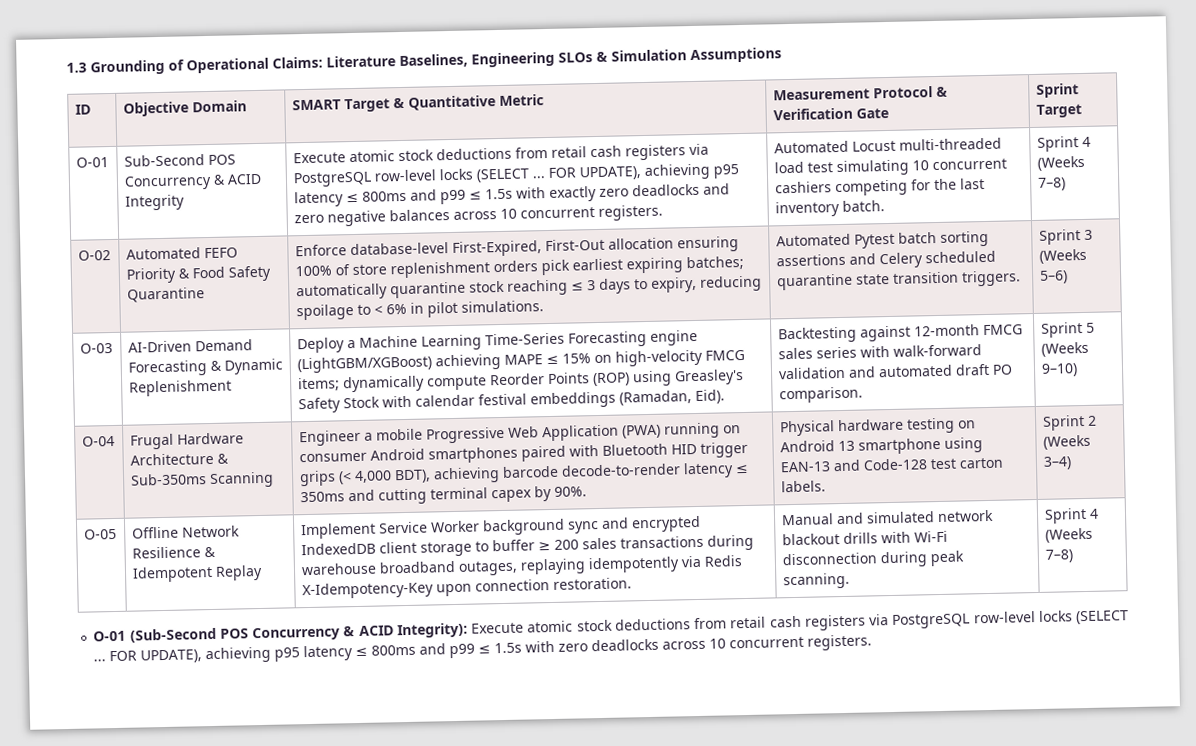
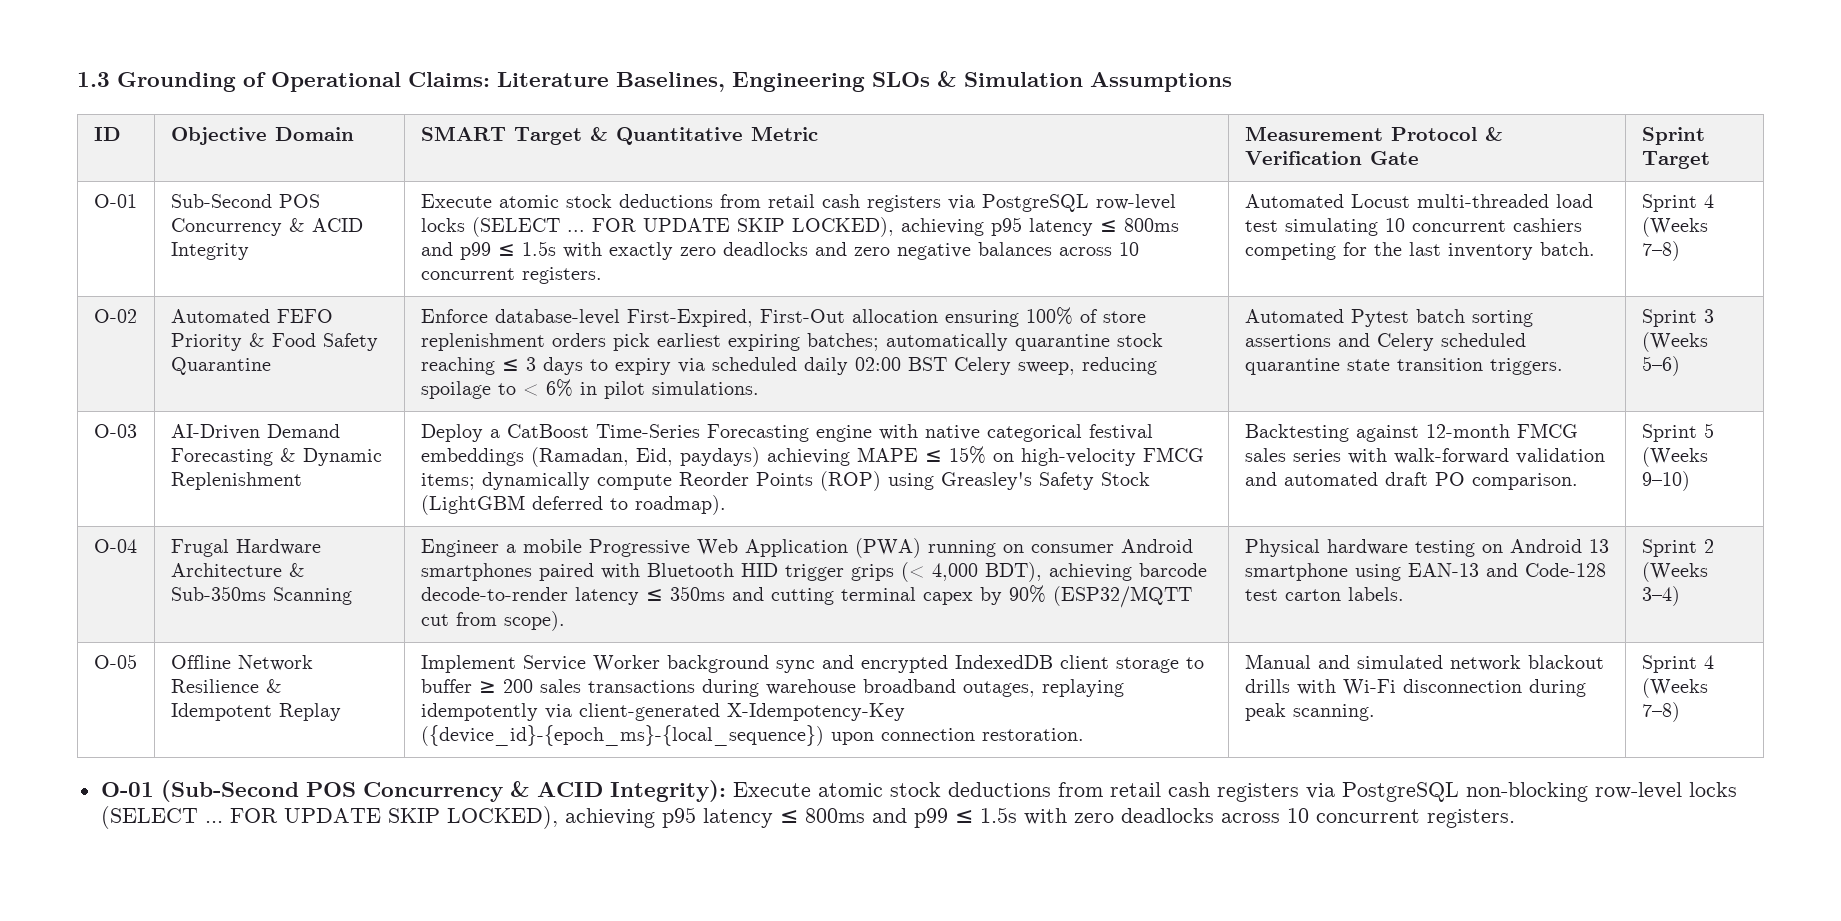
- FOR UPDATE), achieving p95 latency ≤ 800ms and p99 ≤ 1.5s with exactly zero deadlocks and zero negative balances across 10 concurrent registers.
+ FOR UPDATE SKIP LOCKED), achieving p95 latency ≤ 800ms and p99 ≤ 1.5s with exactly zero deadlocks and zero negative balances across 10 concurrent registers.
- Enforce database-level First-Expired, First-Out allocation ensuring 100% of store replenishment orders pick earliest expiring batches; automatically quarantine stock reaching ≤ 3 days to expiry, reducing spoilage to < 6% in pilot simulations.
+ Enforce database-level First-Expired, First-Out allocation ensuring 100% of store replenishment orders pick earliest expiring batches; automatically quarantine stock reaching ≤ 3 days to expiry via scheduled daily 02:00 BST Celery sweep, reducing spoilage to < 6% in pilot simulations.
- Deploy a Machine Learning Time-Series Forecasting engine (LightGBM/XGBoost) achieving MAPE ≤ 15% on high-velocity FMCG items; dynamically compute Reorder Points (ROP) using Greasley's Safety Stock with calendar festival embeddings (Ramadan, Eid).
+ Deploy a CatBoost Time-Series Forecasting engine with native categorical festival embeddings (Ramadan, Eid, paydays) achieving MAPE ≤ 15% on high-velocity FMCG items; dynamically compute Reorder Points (ROP) using Greasley's Safety Stock (LightGBM deferred to roadmap).
- Engineer a mobile Progressive Web Application (PWA) running on consumer Android smartphones paired with Bluetooth HID trigger grips (< 4,000 BDT), achieving barcode decode-to-render latency ≤ 350ms and cutting terminal capex by 90%.
+ Engineer a mobile Progressive Web Application (PWA) running on consumer Android smartphones paired with Bluetooth HID trigger grips (< 4,000 BDT), achieving barcode decode-to-render latency ≤ 350ms and cutting terminal capex by 90% (ESP32/MQTT cut from scope).
- Implement Service Worker background sync and encrypted IndexedDB client storage to buffer ≥ 200 sales transactions during warehouse broadband outages, replaying idempotently via Redis X-Idempotency-Key upon connection restoration.
+ Implement Service Worker background sync and encrypted IndexedDB client storage to buffer ≥ 200 sales transactions during warehouse broadband outages, replaying idempotently via client-generated X-Idempotency-Key ({device_id}-{epoch_ms}-{local_sequence}) upon connection restoration.
- O-01 (Sub-Second POS Concurrency & ACID Integrity): Execute atomic stock deductions from retail cash registers via PostgreSQL row-level locks (SELECT ... FOR UPDATE), achieving p95 latency ≤ 800ms and p99 ≤ 1.5s with zero deadlocks across 10 concurrent registers.
+ O-01 (Sub-Second POS Concurrency & ACID Integrity): Execute atomic stock deductions from retail cash registers via PostgreSQL non-blocking row-level locks (SELECT ... FOR UPDATE SKIP LOCKED), achieving p95 latency ≤ 800ms and p99 ≤ 1.5s with zero deadlocks across 10 concurrent registers.

